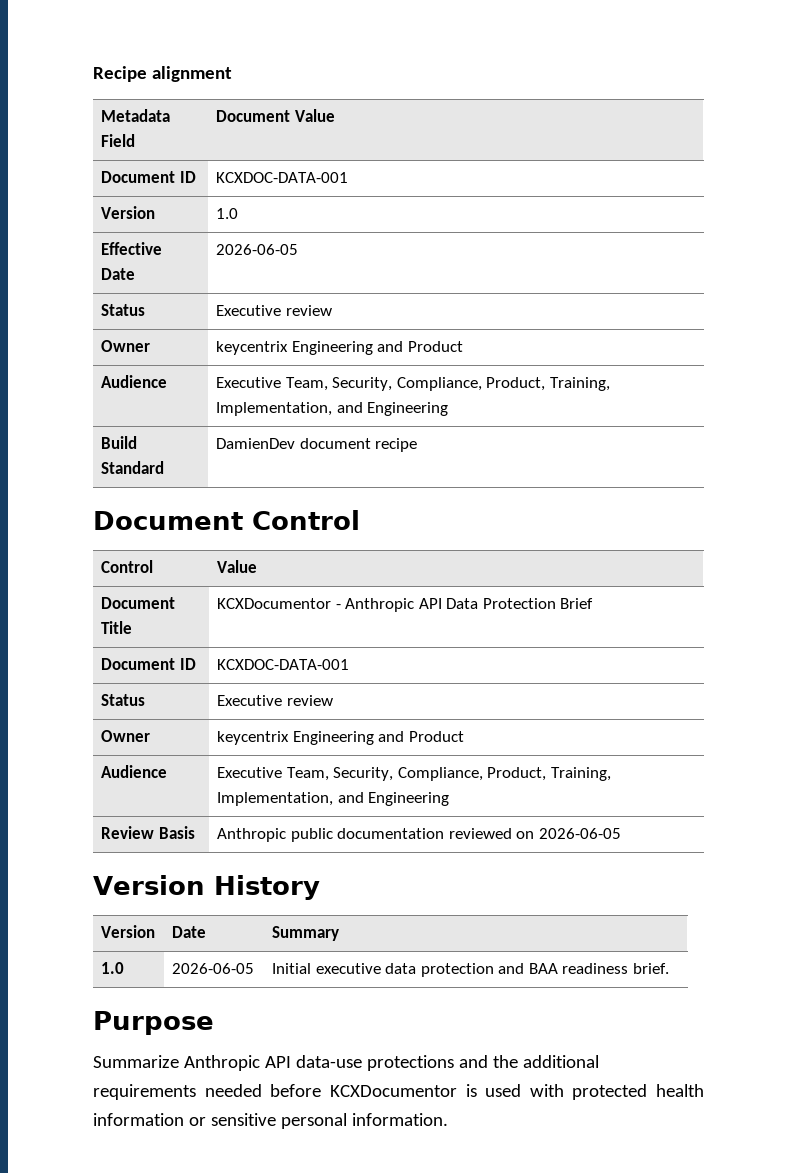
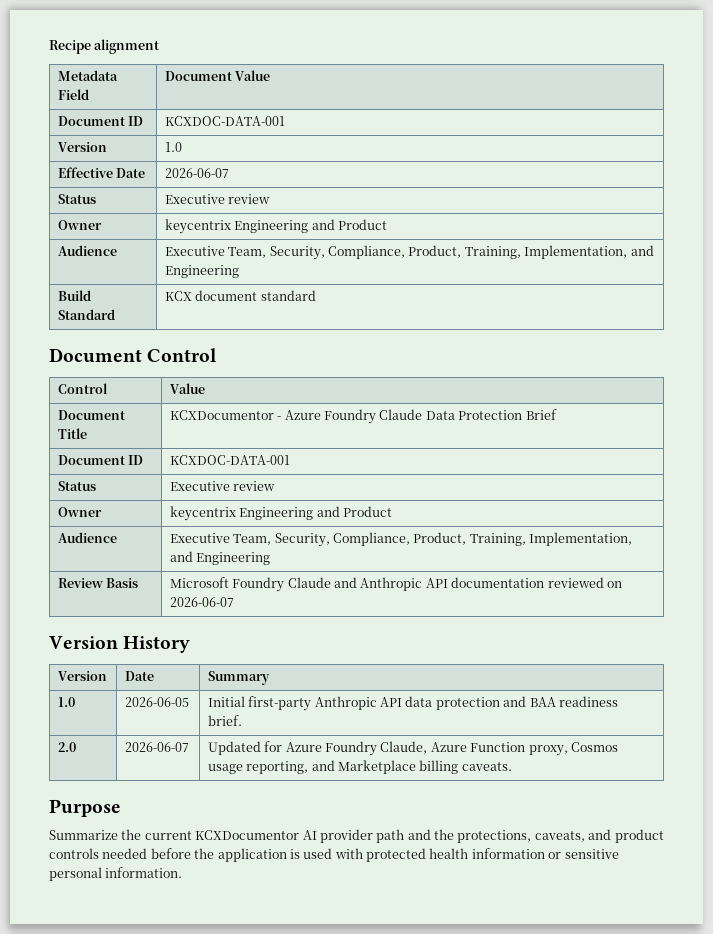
- Effective Date | 2026-06-05
+ Effective Date | 2026-06-07
- Build Standard | DamienDev document recipe
+ Build Standard | KCX document standard
- Document Title | KCXDocumentor - Anthropic API Data Protection Brief
+ Document Title | KCXDocumentor - Azure Foundry Claude Data Protection Brief
- Review Basis | Anthropic public documentation reviewed on 2026-06-05
+ Review Basis | Microsoft Foundry Claude and Anthropic API documentation reviewed on 2026-06-07
- 1.0 | 2026-06-05 | Initial executive data protection and BAA readiness brief.
+ 1.0 | 2026-06-05 | Initial first-party Anthropic API data protection and BAA readiness brief.
+ 2.0 | 2026-06-07 | Updated for Azure Foundry Claude, Azure Function proxy, Cosmos usage reporting, and Marketplace billing caveats.
  Purpose
- Summarize Anthropic API data-use protections and the additional requirements needed before KCXDocumentor is used with protected health information or sensitive personal information.
+ Summarize the current KCXDocumentor AI provider path and the protections, caveats, and product controls needed before the application is used with protected health information or sensitive personal information.

